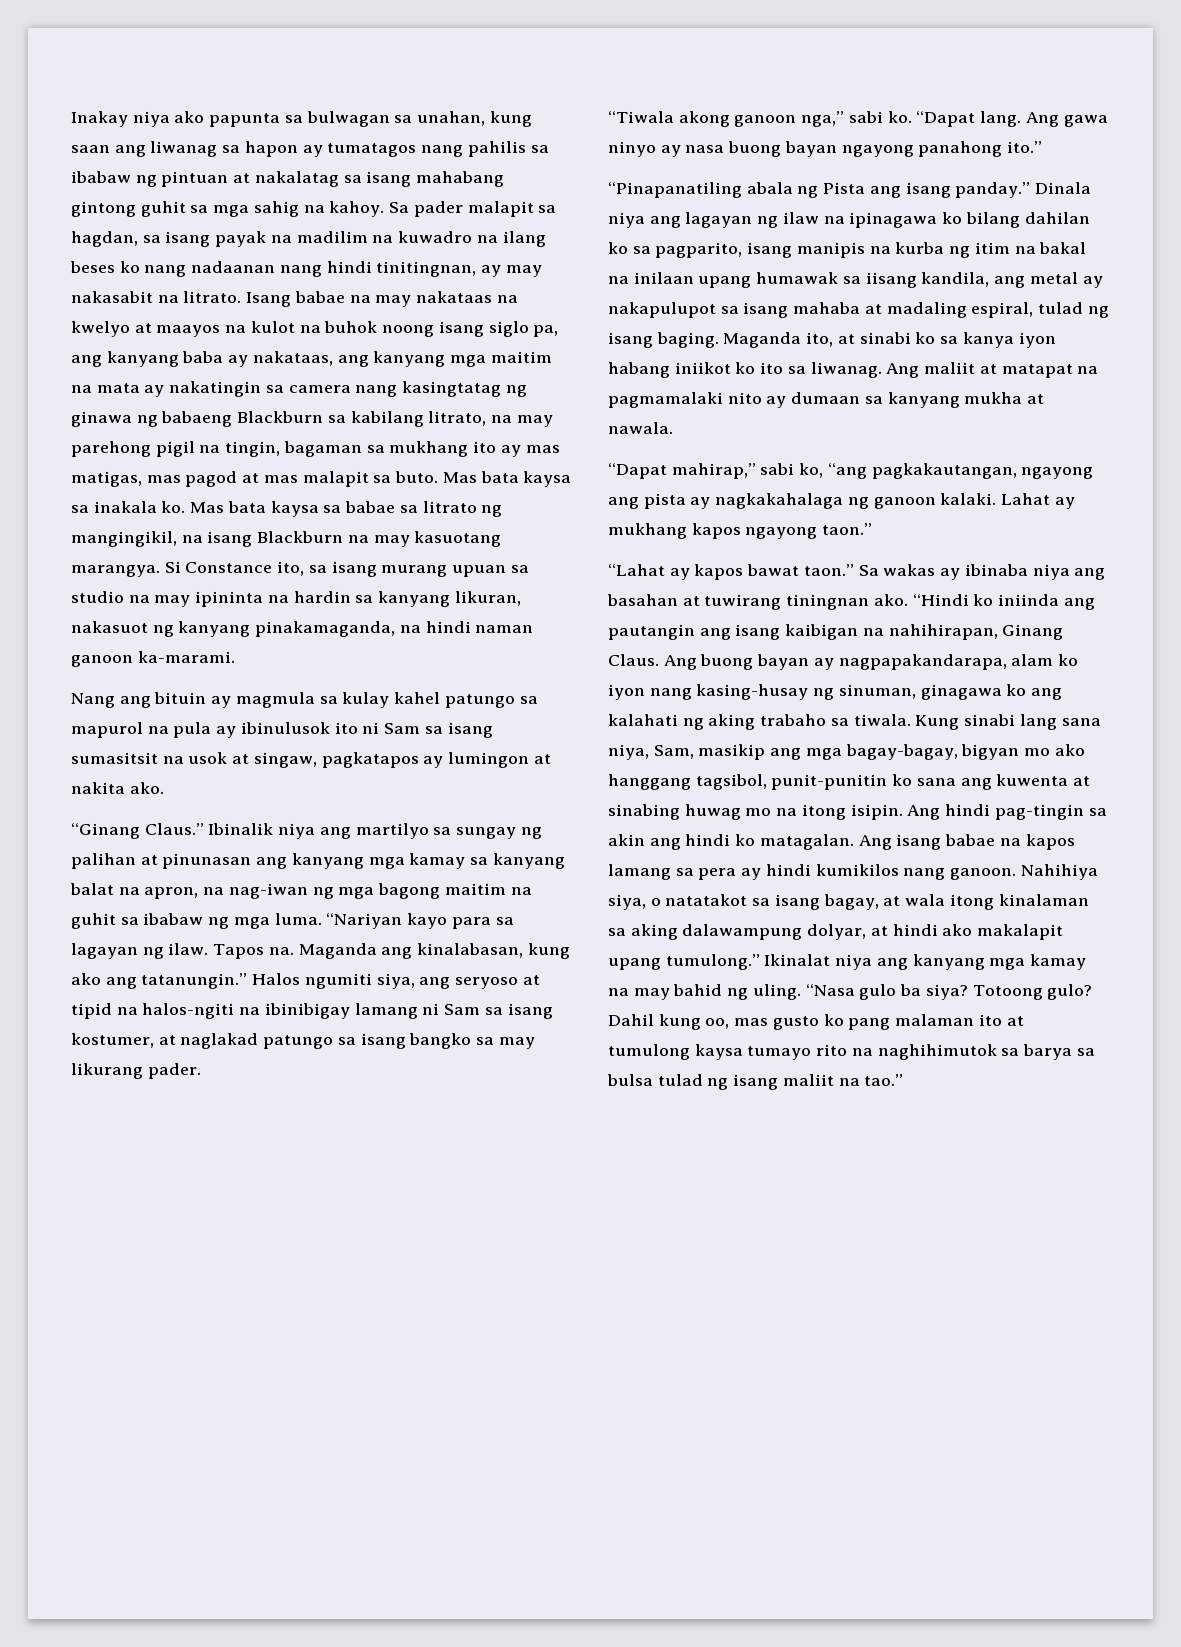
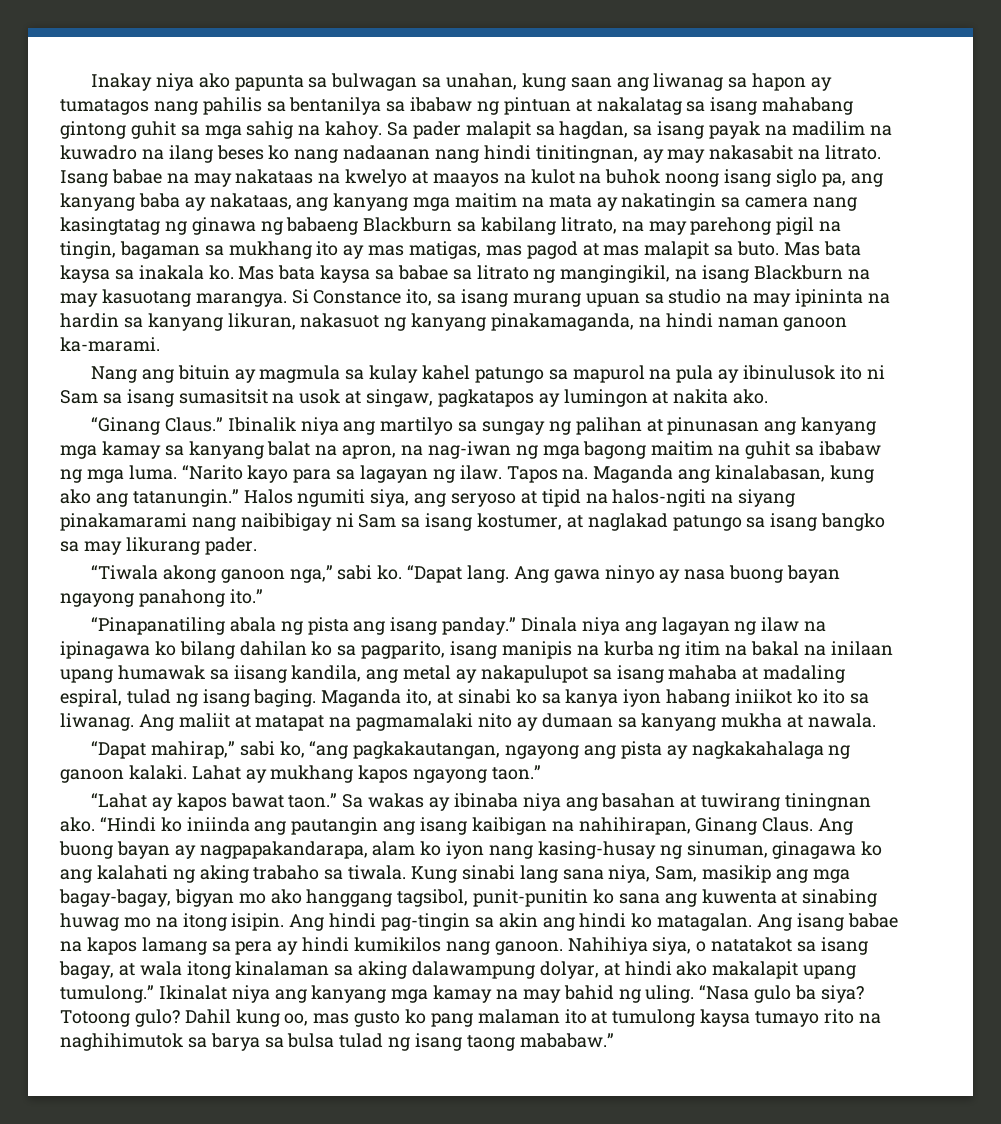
- Inakay niya ako papunta sa bulwagan sa unahan, kung saan ang liwanag sa hapon ay tumatagos nang pahilis sa ibabaw ng pintuan at nakalatag sa isang mahabang gintong guhit sa mga sahig na kahoy.
+ Inakay niya ako papunta sa bulwagan sa unahan, kung saan ang liwanag sa hapon ay tumatagos nang pahilis sa bentanilya sa ibabaw ng pintuan at nakalatag sa isang mahabang gintong guhit sa mga sahig na kahoy.
- “Nariyan kayo para sa lagayan ng ilaw.
+ “Narito kayo para sa lagayan ng ilaw.
- Halos ngumiti siya, ang seryoso at tipid na halos-ngiti na ibinibigay lamang ni Sam sa isang kostumer, at naglakad patungo sa isang bangko sa may likurang pader.
+ Halos ngumiti siya, ang seryoso at tipid na halos-ngiti na siyang pinakamarami nang naibibigay ni Sam sa isang kostumer, at naglakad patungo sa isang bangko sa may likurang pader.
- “Pinapanatiling abala ng Pista ang isang panday.”
+ “Pinapanatiling abala ng pista ang isang panday.”
- Dahil kung oo, mas gusto ko pang malaman ito at tumulong kaysa tumayo rito na naghihimutok sa barya sa bulsa tulad ng isang maliit na tao.”
+ Dahil kung oo, mas gusto ko pang malaman ito at tumulong kaysa tumayo rito na naghihimutok sa barya sa bulsa tulad ng isang taong mababaw.”

